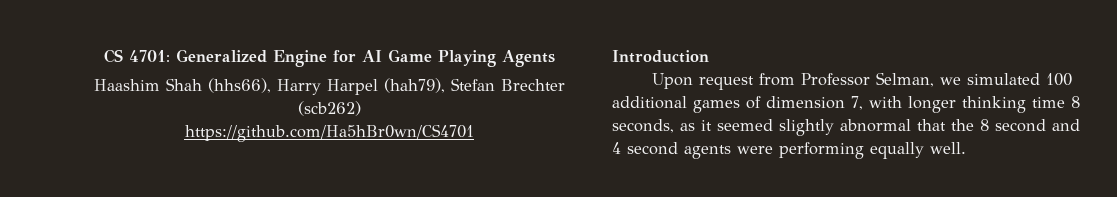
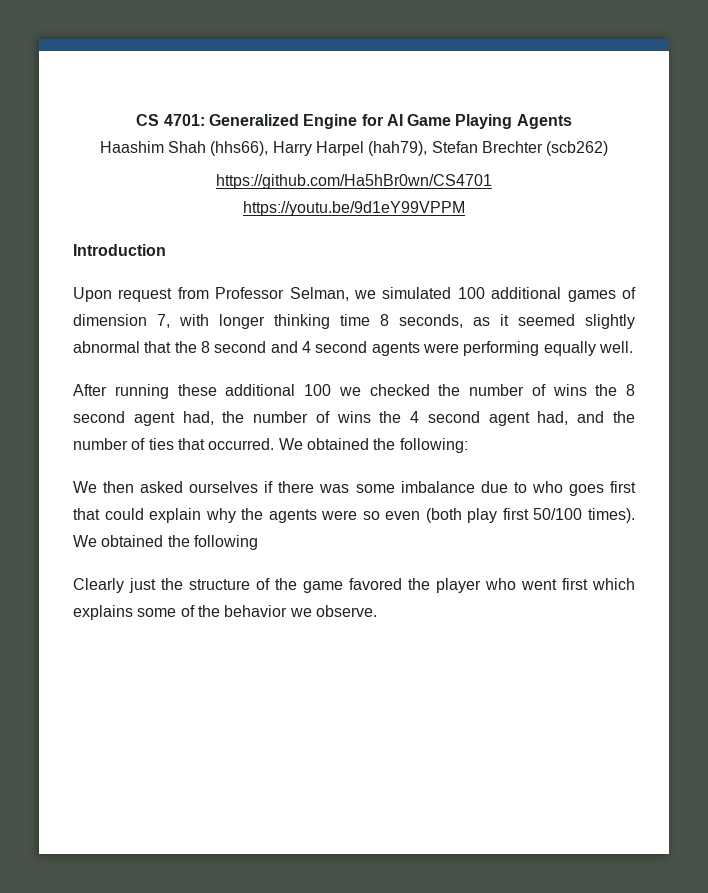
+ https://youtu.be/9d1eY99VPPM
+ After running these additional 100 we checked the number of wins the 8 second agent had, the number of wins the 4 second agent had, and the number of ties that occurred. We obtained the following:
+ We then asked ourselves if there was some imbalance due to who goes first that could explain why the agents were so even (both play first 50/100 times). We obtained the following
+ Clearly just the structure of the game favored the player who went first which explains some of the behavior we observe.

